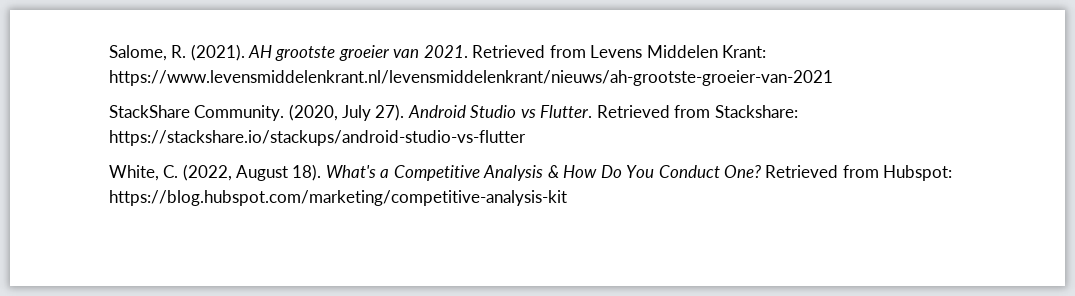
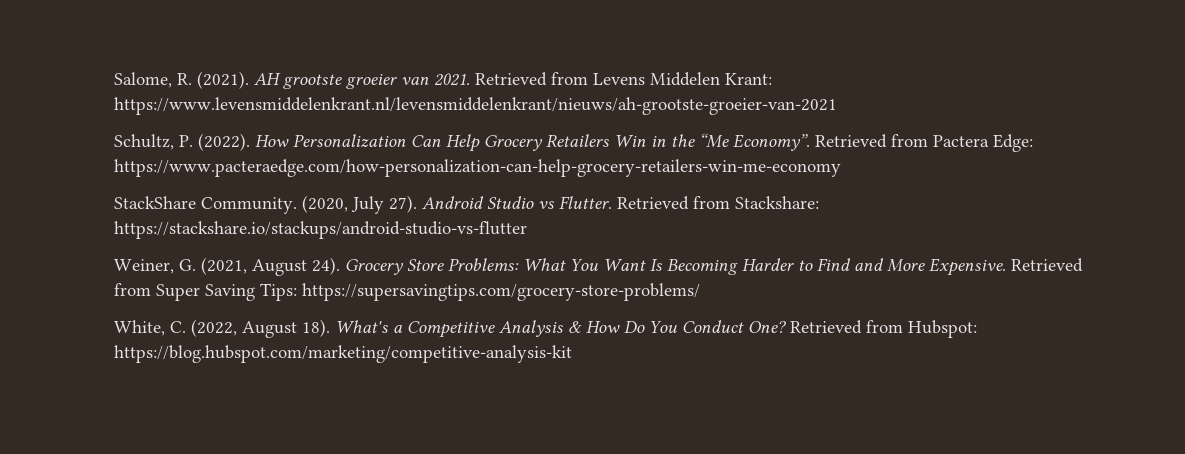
+ Schultz, P. (2022). How Personalization Can Help Grocery Retailers Win in the “Me Economy”. Retrieved from Pactera Edge: https://www.pacteraedge.com/how-personalization-can-help-grocery-retailers-win-me-economy
+ Weiner, G. (2021, August 24). Grocery Store Problems: What You Want Is Becoming Harder to Find and More Expensive. Retrieved from Super Saving Tips: https://supersavingtips.com/grocery-store-problems/

